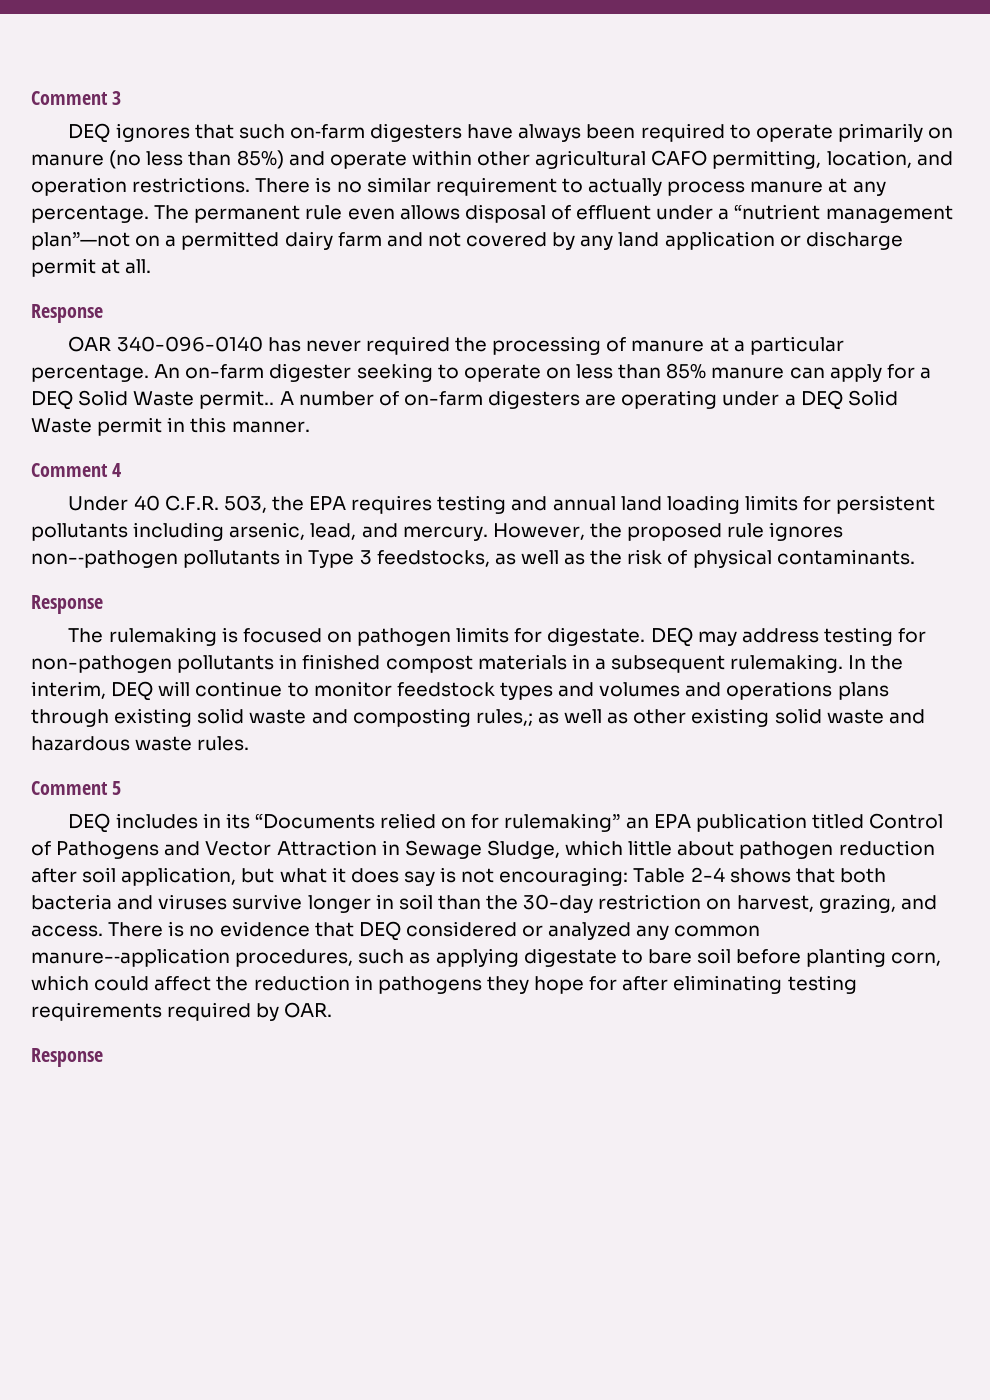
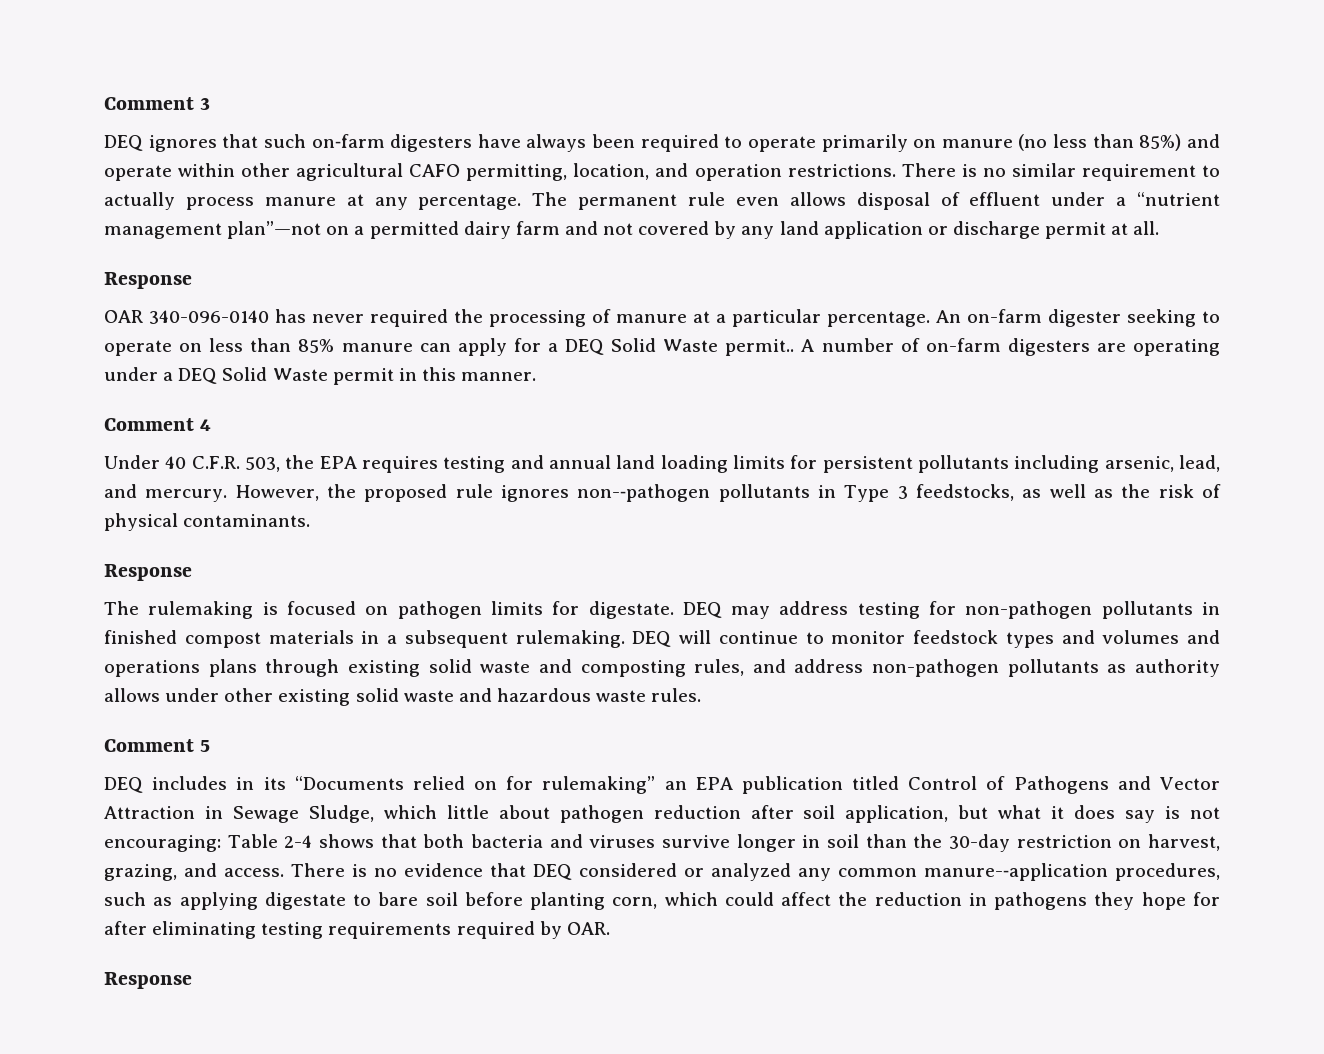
- In the interim, DEQ will continue to monitor feedstock types and volumes and operations plans through existing solid waste and composting rules,; as well as other existing solid waste and hazardous waste rules.
+ DEQ will continue to monitor feedstock types and volumes and operations plans through existing solid waste and composting rules, and address non-pathogen pollutants as authority allows under other existing solid waste and hazardous waste rules.

